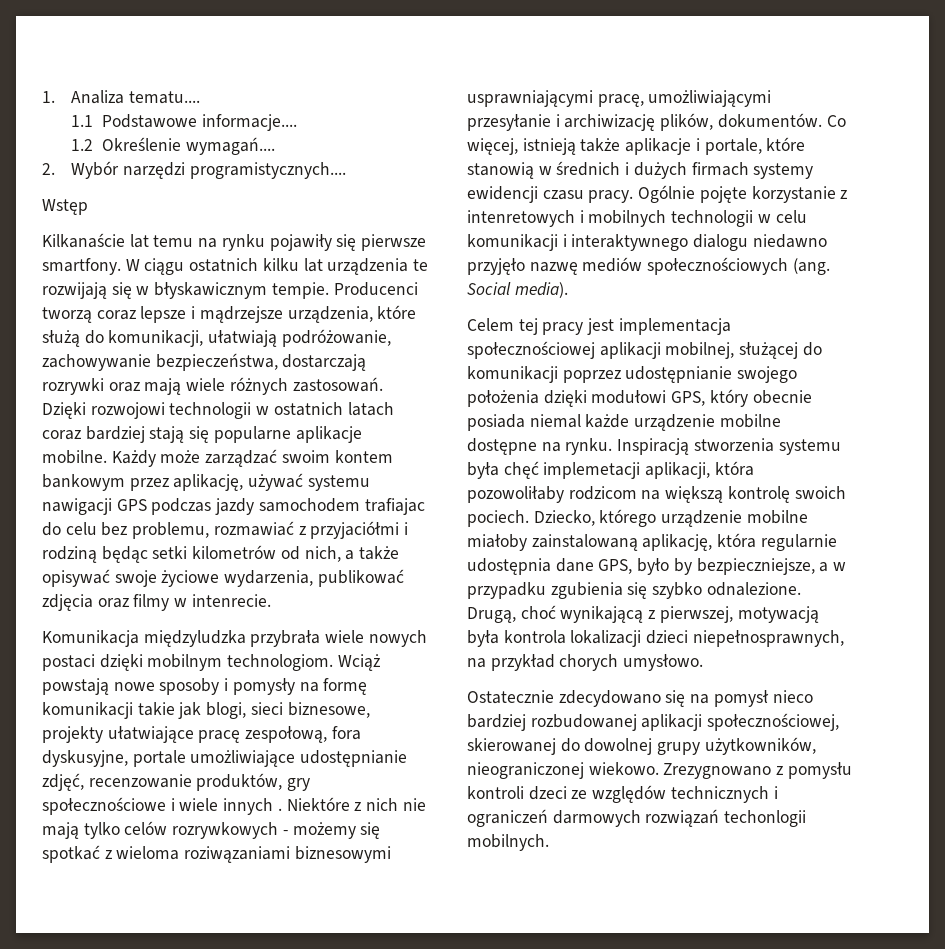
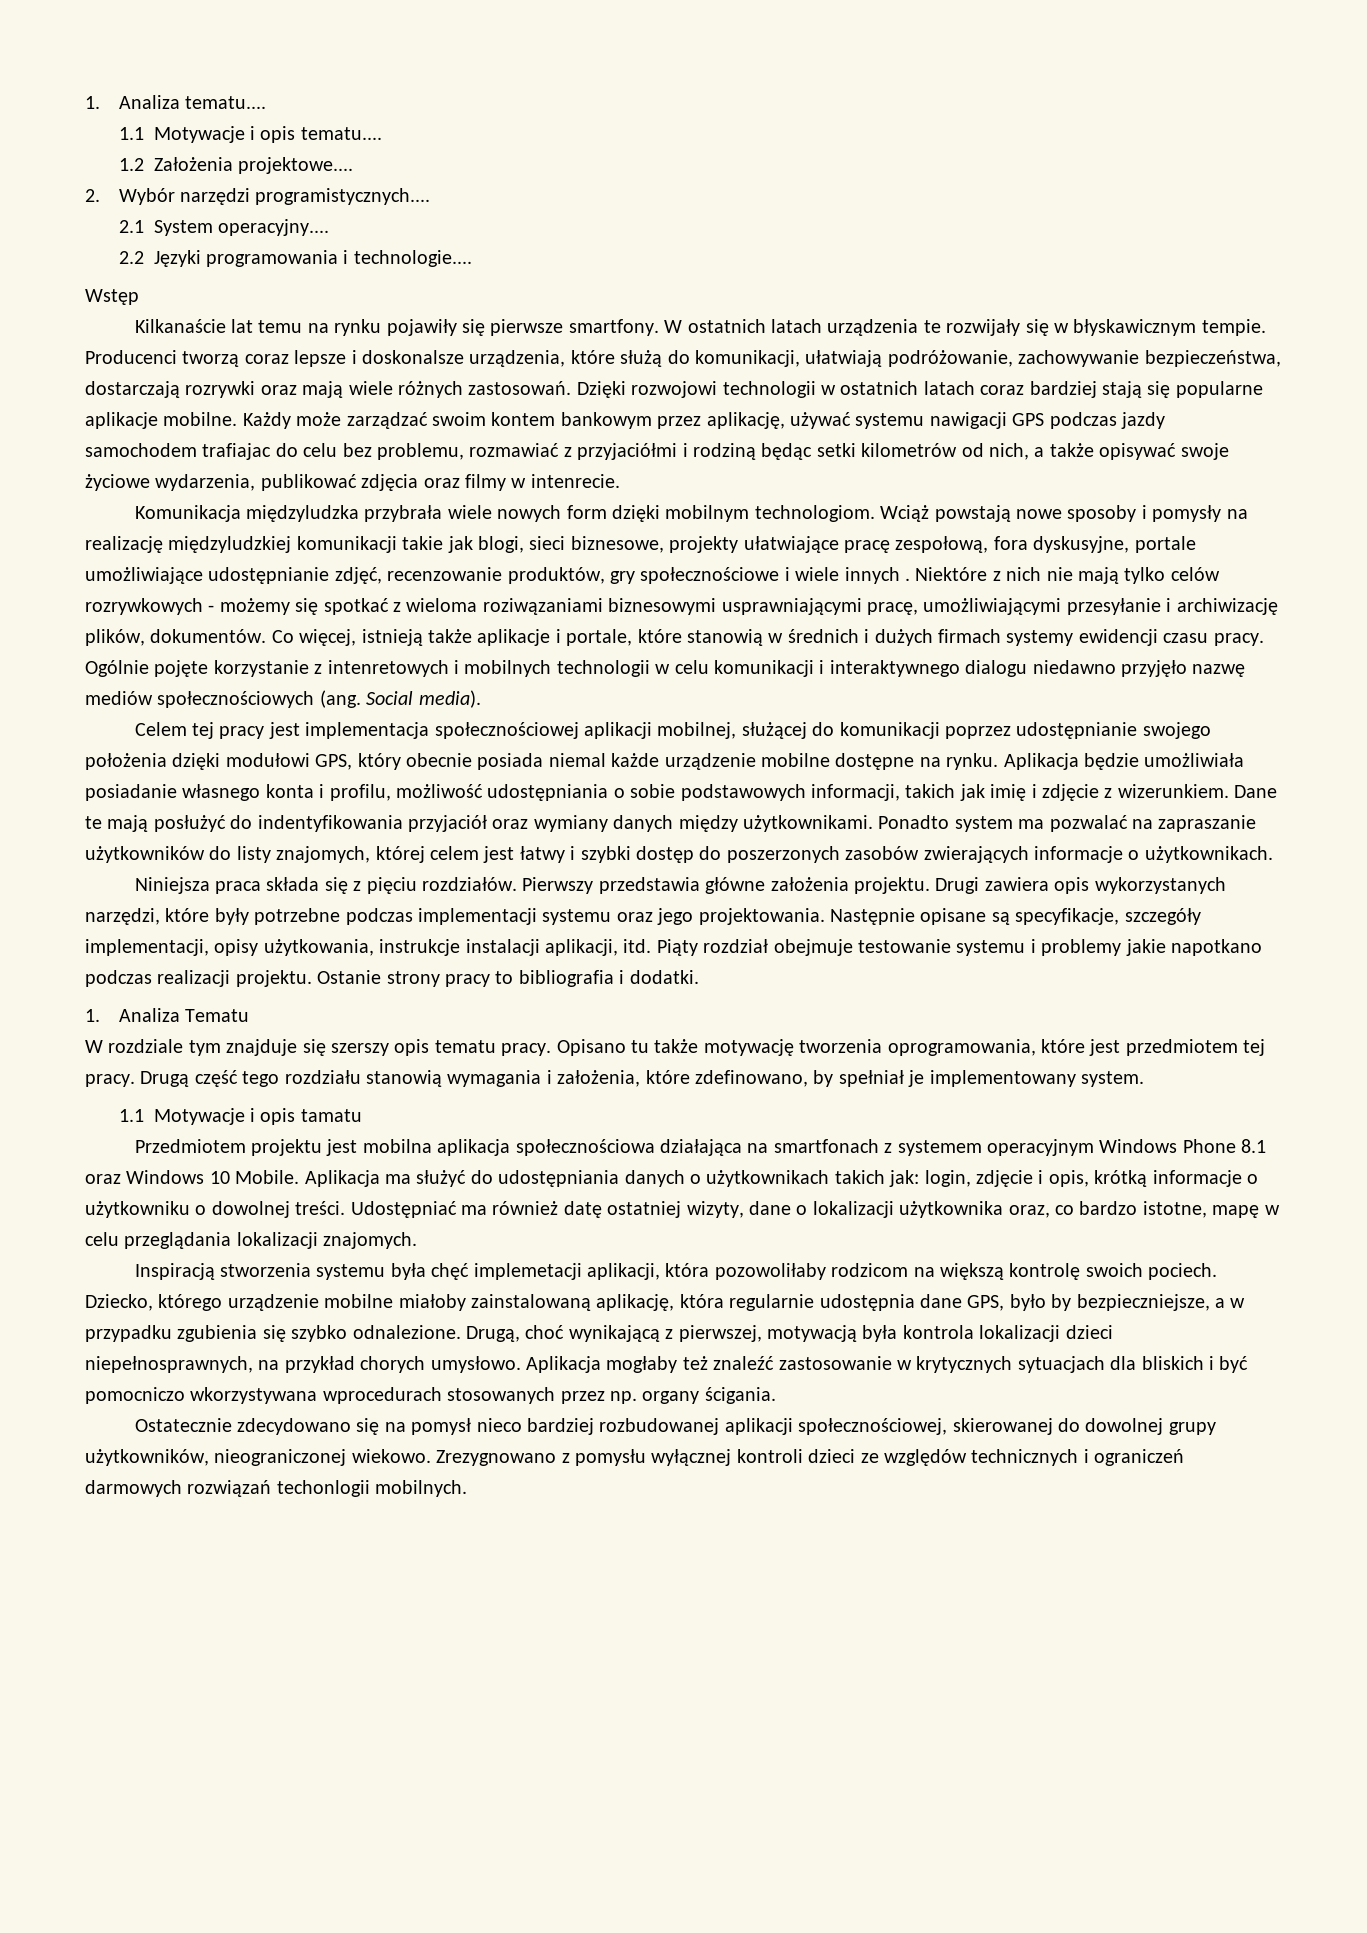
- 1.1 Podstawowe informacje....
+ 1.1 Motywacje i opis tematu....
- 1.2 Określenie wymagań....
+ 1.2 Założenia projektowe....
+ 2.1 System operacyjny....
+ 2.2 Języki programowania i technologie....
- W ciągu ostatnich kilku lat urządzenia te rozwijają się w błyskawicznym tempie.
+ W ostatnich latach urządzenia te rozwijały się w błyskawicznym tempie.
- Producenci tworzą coraz lepsze i mądrzejsze urządzenia, które służą do komunikacji, ułatwiają podróżowanie, zachowywanie bezpieczeństwa, dostarczają rozrywki oraz mają wiele różnych zastosowań.
+ Producenci tworzą coraz lepsze i doskonalsze urządzenia, które służą do komunikacji, ułatwiają podróżowanie, zachowywanie bezpieczeństwa, dostarczają rozrywki oraz mają wiele różnych zastosowań.
- Komunikacja międzyludzka przybrała wiele nowych postaci dzięki mobilnym technologiom.
+ Komunikacja międzyludzka przybrała wiele nowych form dzięki mobilnym technologiom.
- Wciąż powstają nowe sposoby i pomysły na formę komunikacji takie jak blogi, sieci biznesowe, projekty ułatwiające pracę zespołową, fora dyskusyjne, portale umożliwiające udostępnianie zdjęć, recenzowanie produktów, gry społecznościowe i wiele innych .
+ Wciąż powstają nowe sposoby i pomysły na realizację międzyludzkiej komunikacji takie jak blogi, sieci biznesowe, projekty ułatwiające pracę zespołową, fora dyskusyjne, portale umożliwiające udostępnianie zdjęć, recenzowanie produktów, gry społecznościowe i wiele innych .
- Celem tej pracy jest implementacja społecznościowej aplikacji mobilnej, służącej do komunikacji poprzez udostępnianie swojego położenia dzięki modułowi GPS, który obecnie posiada niemal każde urządzenie mobilne dostępne na rynku. Inspiracją stworzenia systemu była chęć implemetacji aplikacji, która pozowoliłaby rodzicom na większą kontrolę swoich pociech.
+ Celem tej pracy jest implementacja społecznościowej aplikacji mobilnej, służącej do komunikacji poprzez udostępnianie swojego położenia dzięki modułowi GPS, który obecnie posiada niemal każde urządzenie mobilne dostępne na rynku. Aplikacja będzie umożliwiała posiadanie własnego konta i profilu, możliwość udostępniania o sobie podstawowych informacji, takich jak imię i zdjęcie z wizerunkiem. Dane te mają posłużyć do indentyfikowania przyjaciół oraz wymiany danych między użytkownikami. Ponadto system ma pozwalać na zapraszanie użytkowników do listy znajomych, której celem jest łatwy i szybki dostęp do poszerzonych zasobów zwierających informacje o użytkownikach.
+ Niniejsza praca składa się z pięciu rozdziałów. Pierwszy przedstawia główne założenia projektu. Drugi zawiera opis wykorzystanych narzędzi, które były potrzebne podczas implementacji systemu oraz jego projektowania. Następnie opisane są specyfikacje, szczegóły implementacji, opisy użytkowania, instrukcje instalacji aplikacji, itd. Piąty rozdział obejmuje testowanie systemu i problemy jakie napotkano podczas realizacji projektu. Ostanie strony pracy to bibliografia i dodatki.
+ 1. Analiza Tematu
+ W rozdziale tym znajduje się szerszy opis tematu pracy. Opisano tu także motywację tworzenia oprogramowania, które jest przedmiotem tej pracy. Drugą część tego rozdziału stanowią wymagania i założenia, które zdefinowano, by spełniał je implementowany system.
+ 1.1 Motywacje i opis tamatu
+ Przedmiotem projektu jest mobilna aplikacja społecznościowa działająca na smartfonach z systemem operacyjnym Windows Phone 8.1 oraz Windows 10 Mobile. Aplikacja ma służyć do udostępniania danych o użytkownikach takich jak: login, zdjęcie i opis, krótką informacje o użytkowniku o dowolnej treści. Udostępniać ma również datę ostatniej wizyty, dane o lokalizacji użytkownika oraz, co bardzo istotne, mapę w celu przeglądania lokalizacji znajomych.
+ Inspiracją stworzenia systemu była chęć implemetacji aplikacji, która pozowoliłaby rodzicom na większą kontrolę swoich pociech.
+ Aplikacja mogłaby też znaleźć zastosowanie w krytycznych sytuacjach dla bliskich i być pomocniczo wkorzystywana wprocedurach stosowanych przez np. organy ścigania.
- Zrezygnowano z pomysłu kontroli dzeci ze względów technicznych i ograniczeń darmowych rozwiązań techonlogii mobilnych.
+ Zrezygnowano z pomysłu wyłącznej kontroli dzieci ze względów technicznych i ograniczeń darmowych rozwiązań techonlogii mobilnych.

